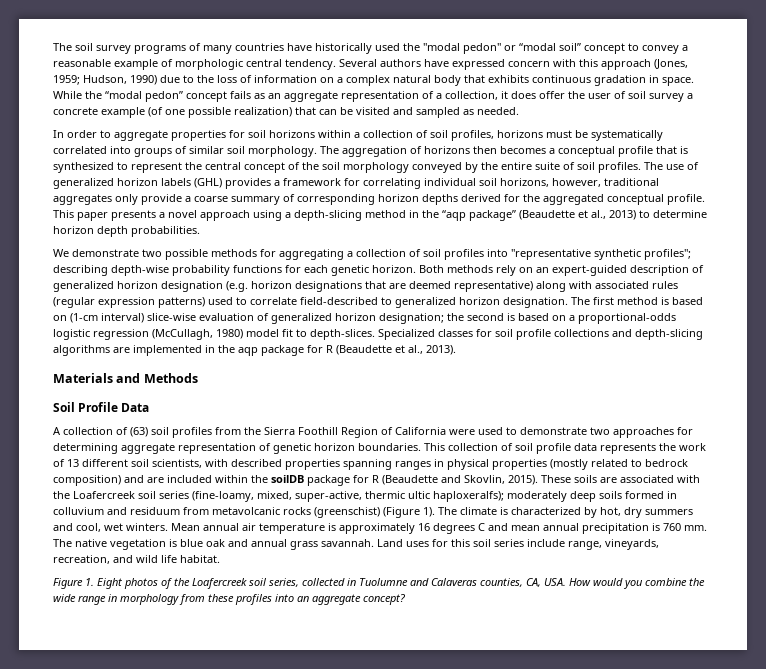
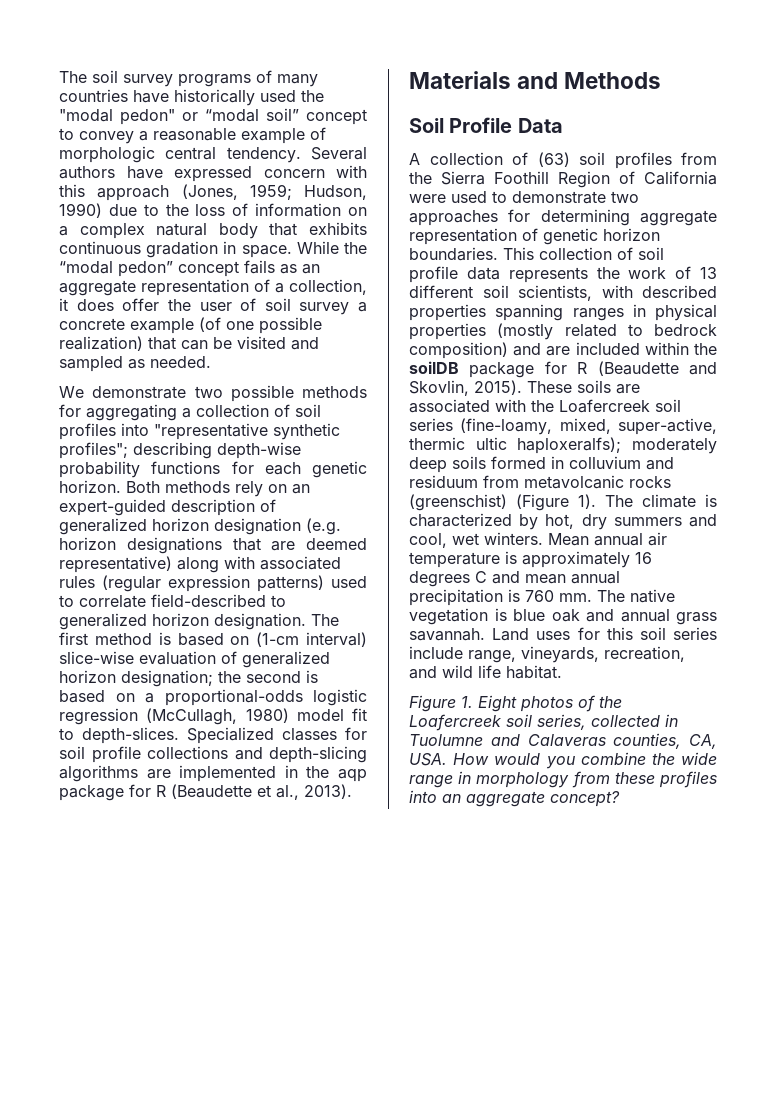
- In order to aggregate properties for soil horizons within a collection of soil profiles, horizons must be systematically correlated into groups of similar soil morphology. The aggregation of horizons then becomes a conceptual profile that is synthesized to represent the central concept of the soil morphology conveyed by the entire suite of soil profiles. The use of generalized horizon labels (GHL) provides a framework for correlating individual soil horizons, however, traditional aggregates only provide a coarse summary of corresponding horizon depths derived for the aggregated conceptual profile. This paper presents a novel approach using a depth-slicing method in the “aqp package” (Beaudette et al., 2013) to determine horizon depth probabilities.

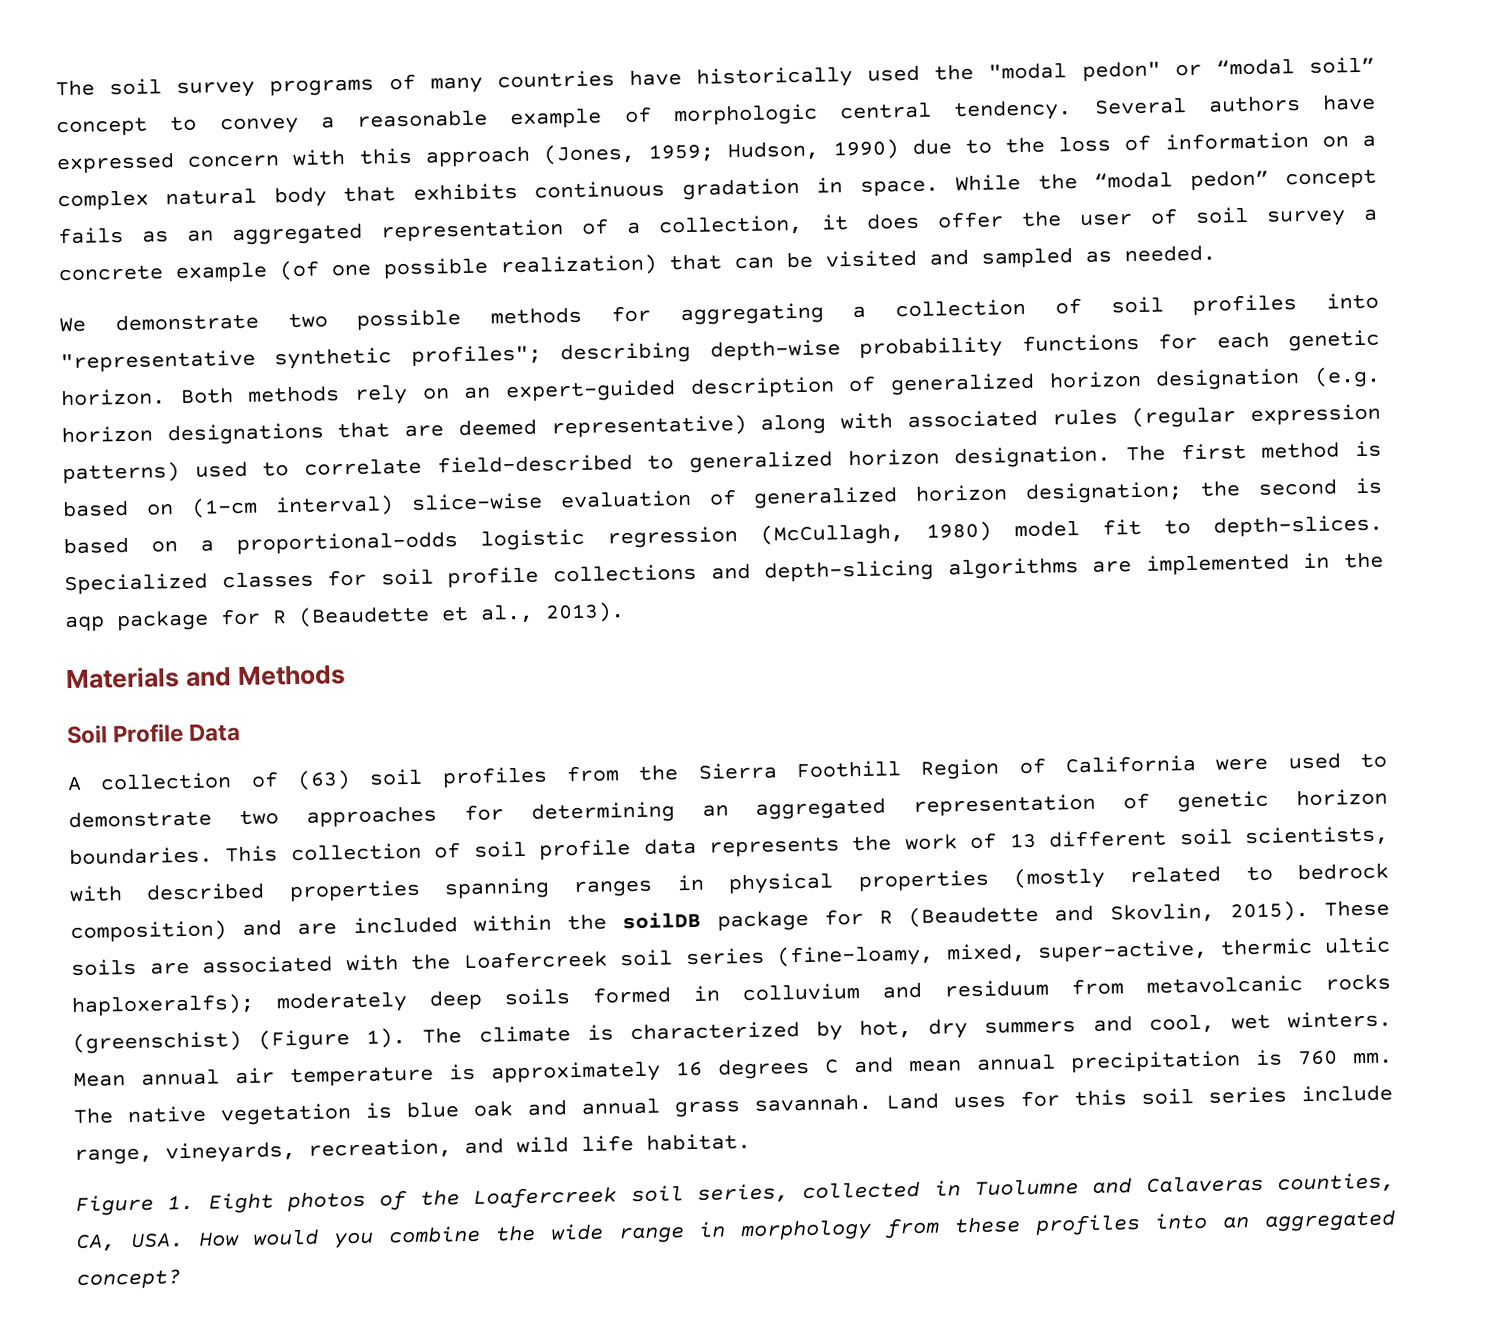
- While the “modal pedon” concept fails as an aggregate representation of a collection, it does offer the user of soil survey a concrete example (of one possible realization) that can be visited and sampled as needed.
+ While the “modal pedon” concept fails as an aggregated representation of a collection, it does offer the user of soil survey a concrete example (of one possible realization) that can be visited and sampled as needed.
- A collection of (63) soil profiles from the Sierra Foothill Region of California were used to demonstrate two approaches for determining aggregate representation of genetic horizon boundaries.
+ A collection of (63) soil profiles from the Sierra Foothill Region of California were used to demonstrate two approaches for determining an aggregated representation of genetic horizon boundaries.
- Figure 1. Eight photos of the Loafercreek soil series, collected in Tuolumne and Calaveras counties, CA, USA. How would you combine the wide range in morphology from these profiles into an aggregate concept?
+ Figure 1. Eight photos of the Loafercreek soil series, collected in Tuolumne and Calaveras counties, CA, USA. How would you combine the wide range in morphology from these profiles into an aggregated concept?

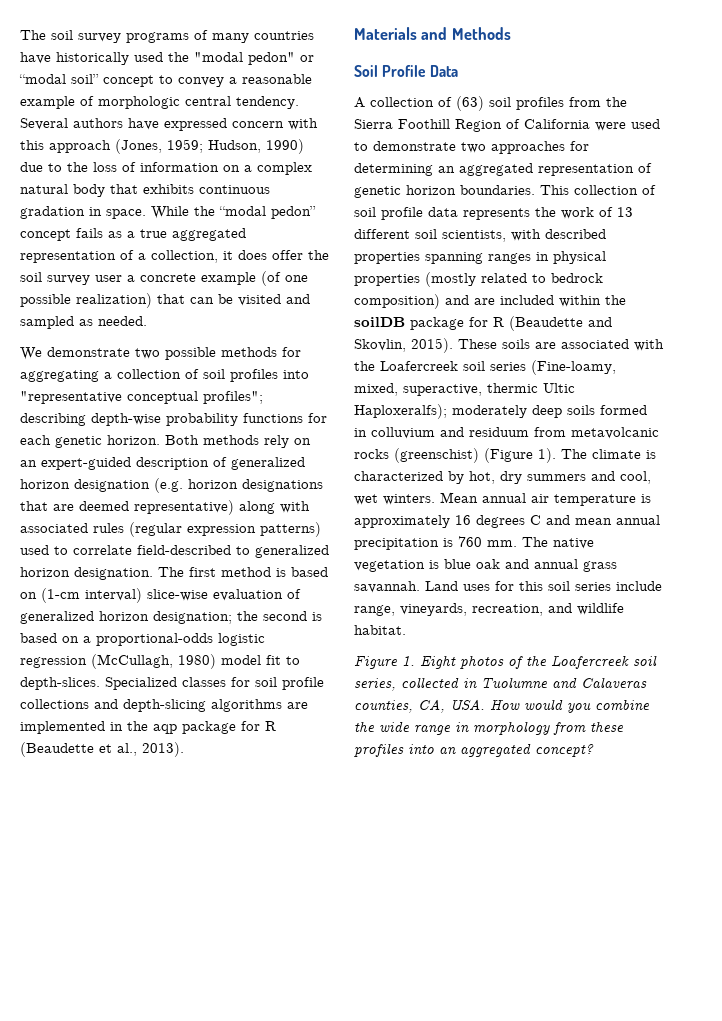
- While the “modal pedon” concept fails as an aggregated representation of a collection, it does offer the user of soil survey a concrete example (of one possible realization) that can be visited and sampled as needed.
+ While the “modal pedon” concept fails as a true aggregated representation of a collection, it does offer the soil survey user a concrete example (of one possible realization) that can be visited and sampled as needed.
- We demonstrate two possible methods for aggregating a collection of soil profiles into "representative synthetic profiles"; describing depth-wise probability functions for each genetic horizon.
+ We demonstrate two possible methods for aggregating a collection of soil profiles into "representative conceptual profiles"; describing depth-wise probability functions for each genetic horizon.
- These soils are associated with the Loafercreek soil series (fine-loamy, mixed, super-active, thermic ultic haploxeralfs); moderately deep soils formed in colluvium and residuum from metavolcanic rocks (greenschist) (Figure 1).
+ These soils are associated with the Loafercreek soil series (Fine-loamy, mixed, superactive, thermic Ultic Haploxeralfs); moderately deep soils formed in colluvium and residuum from metavolcanic rocks (greenschist) (Figure 1).
- Land uses for this soil series include range, vineyards, recreation, and wild life habitat.
+ Land uses for this soil series include range, vineyards, recreation, and wildlife habitat.

